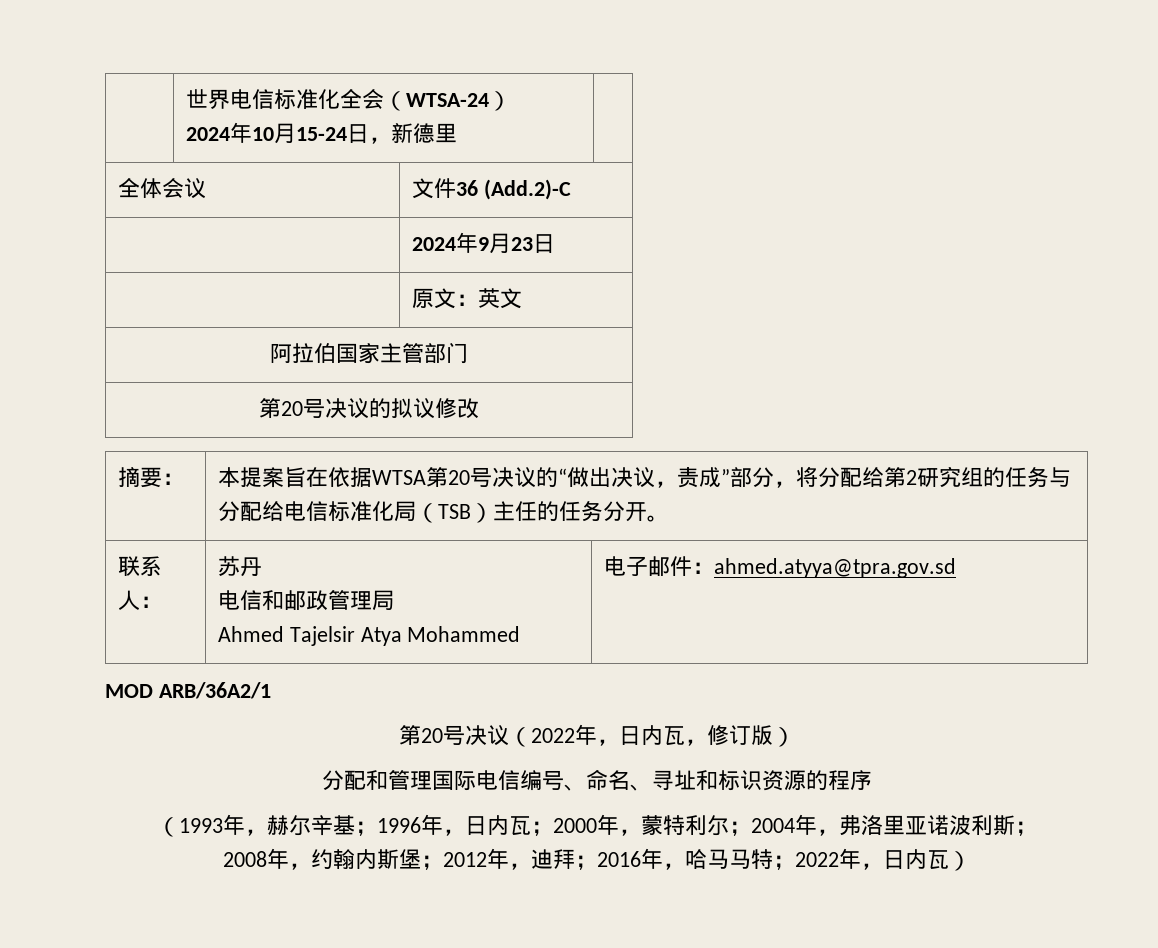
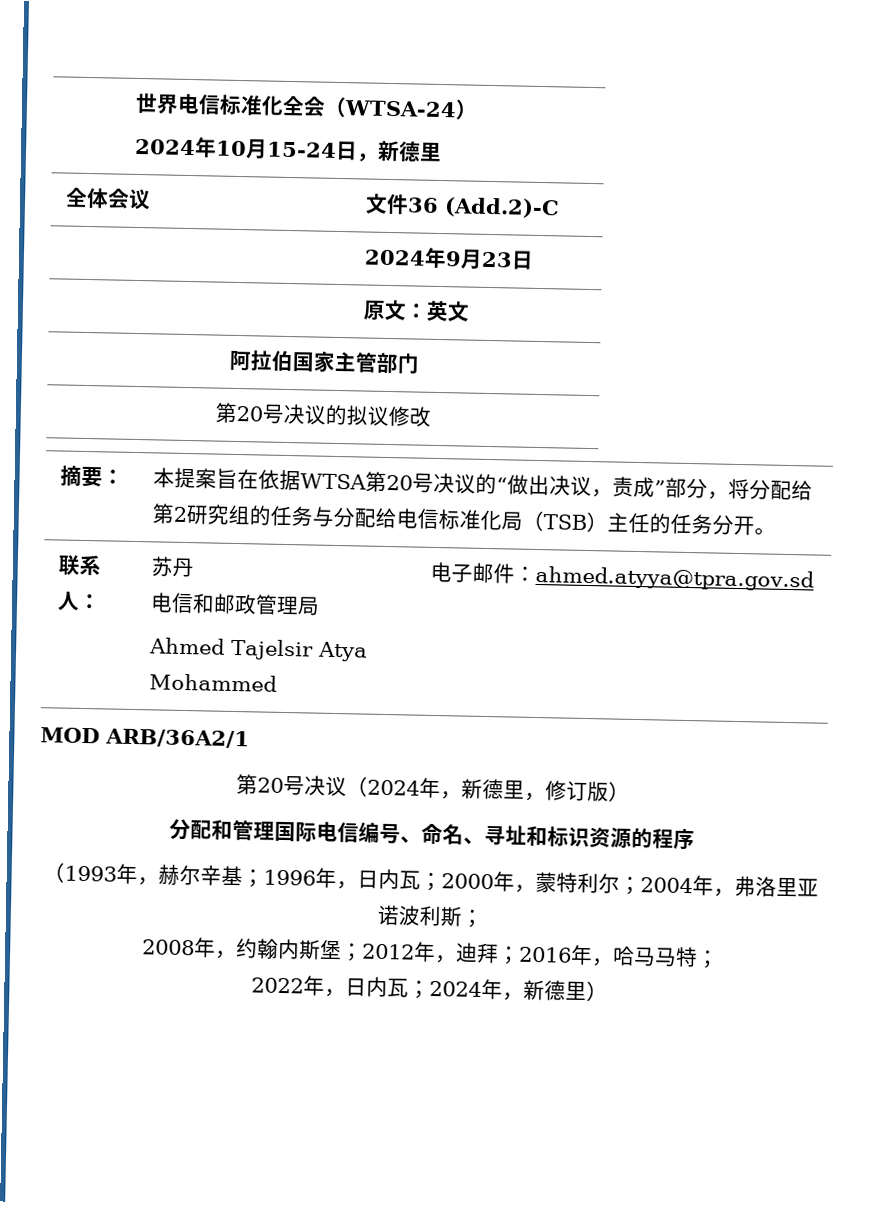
- 第20号决议（2022年，日内瓦，修订版）
+ 第20号决议（2024年，新德里，修订版）
- 2008年，约翰内斯堡；2012年，迪拜；2016年，哈马马特；2022年，日内瓦）
+ 2008年，约翰内斯堡；2012年，迪拜；2016年，哈马马特；
+ 2022年，日内瓦；2024年，新德里）

